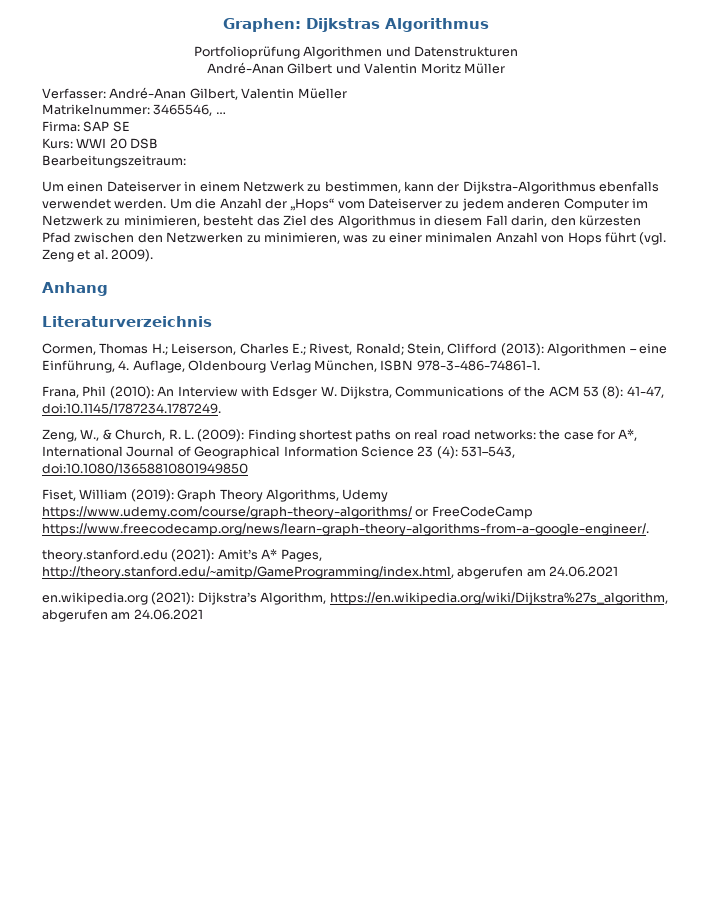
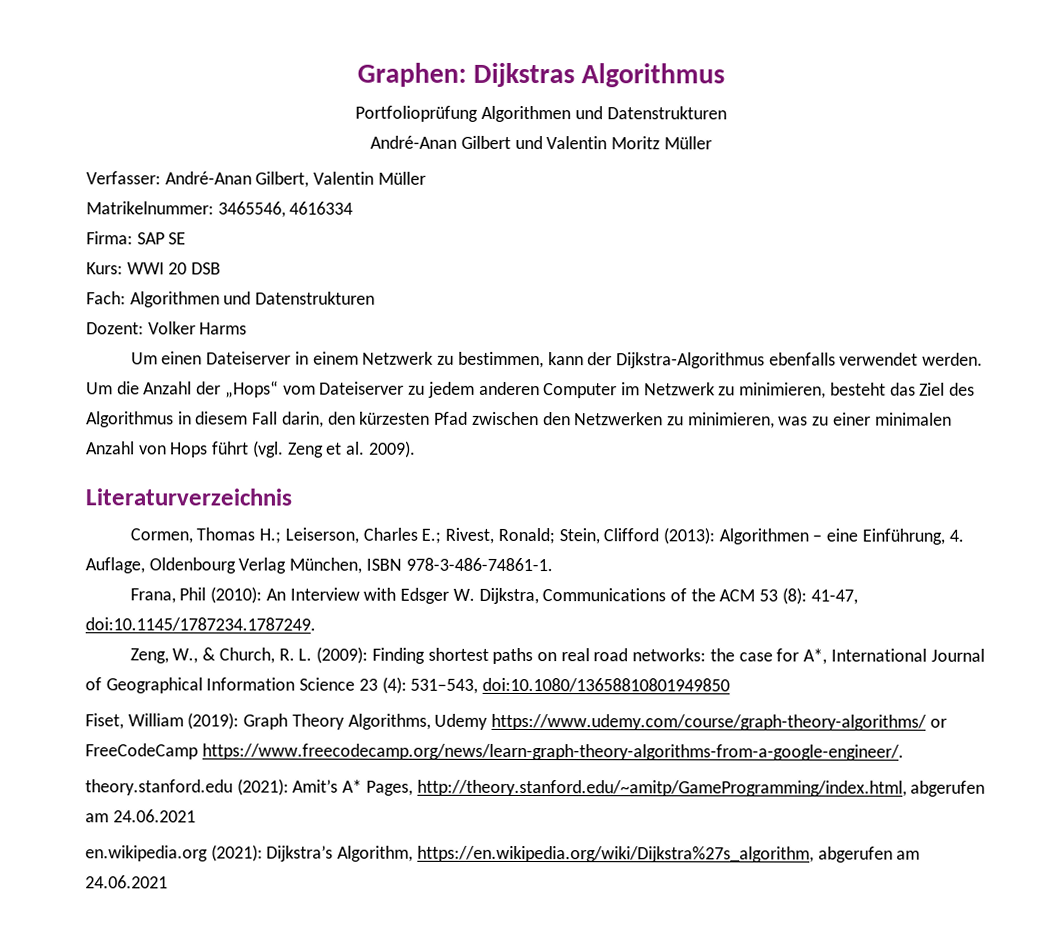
- Verfasser: André-Anan Gilbert, Valentin Müeller
+ Verfasser: André-Anan Gilbert, Valentin Müller
- Matrikelnummer: 3465546, …
+ Matrikelnummer: 3465546, 4616334
- Bearbeitungszeitraum:
+ Fach: Algorithmen und Datenstrukturen
+ Dozent: Volker Harms
- Anhang

